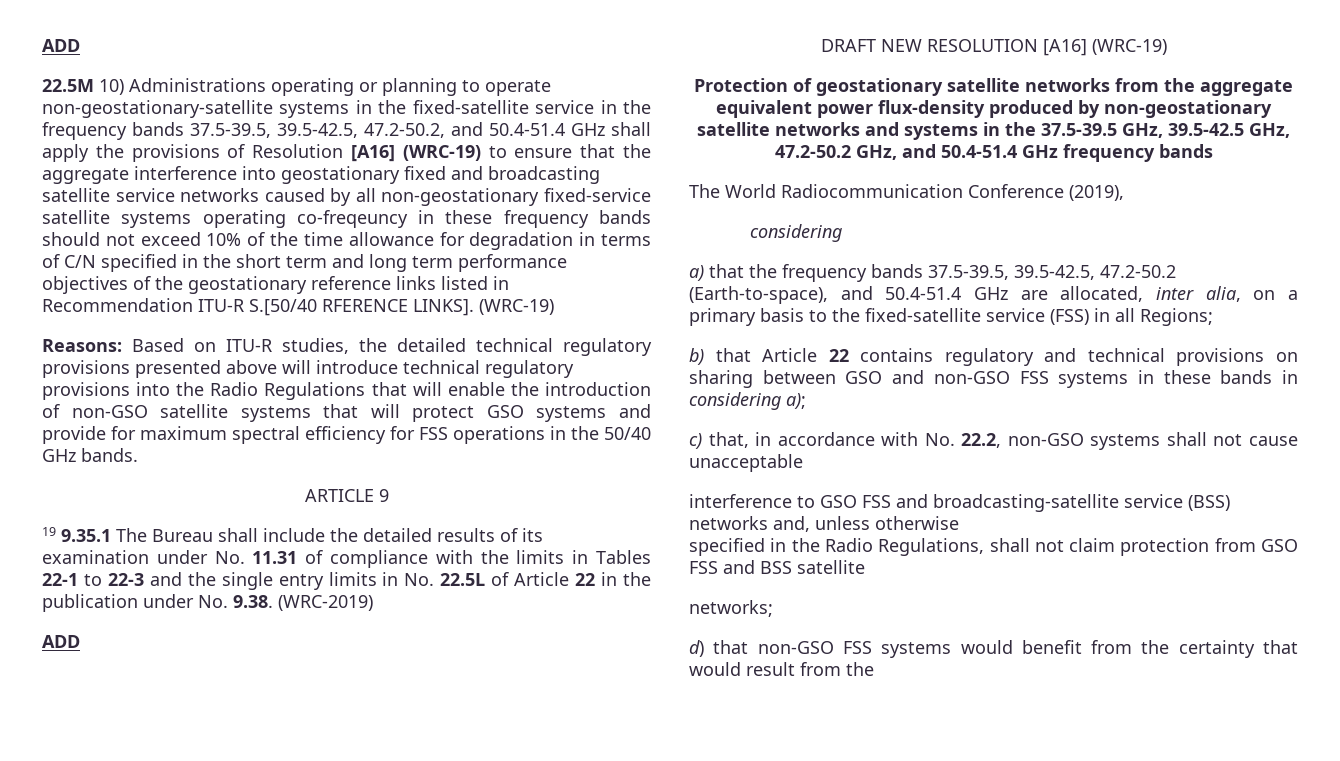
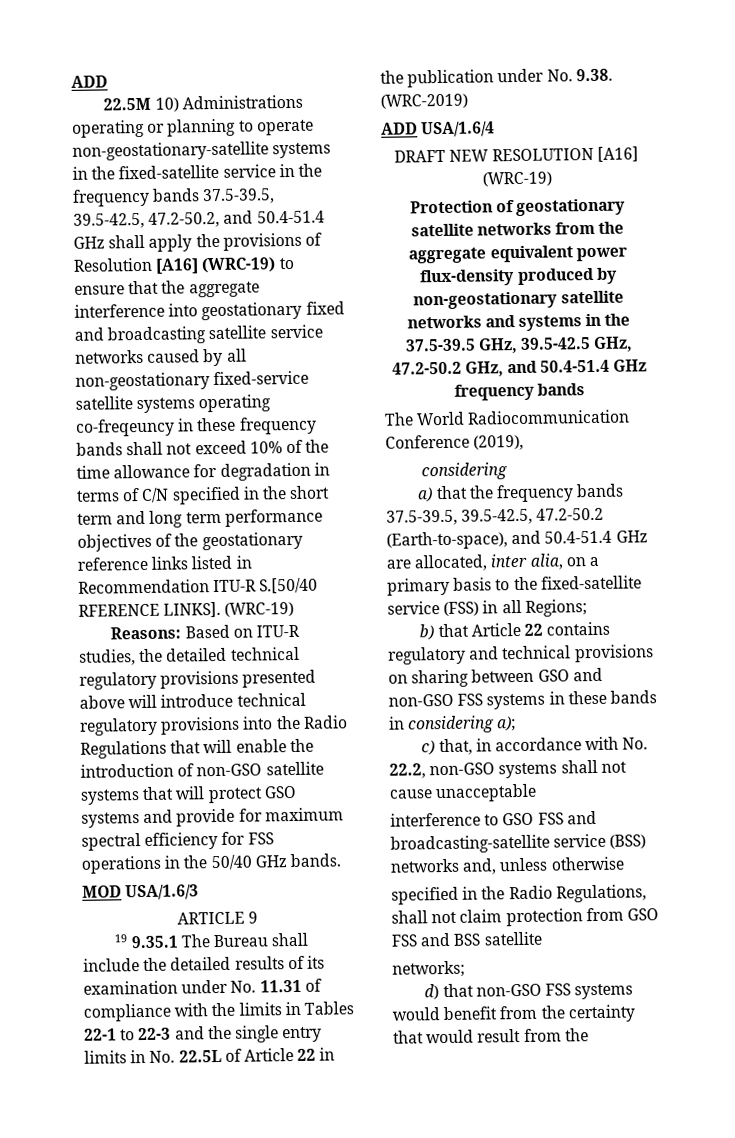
- 22.5M 10) Administrations operating or planning to operate non-geostationary-satellite systems in the fixed-satellite service in the frequency bands 37.5-39.5, 39.5-42.5, 47.2-50.2, and 50.4-51.4 GHz shall apply the provisions of Resolution [A16] (WRC-19) to ensure that the aggregate interference into geostationary fixed and broadcasting satellite service networks caused by all non-geostationary fixed-service satellite systems operating co-freqeuncy in these frequency bands should not exceed 10% of the time allowance for degradation in terms of C/N specified in the short term and long term performance objectives of the geostationary reference links listed in Recommendation ITU-R S.[50/40 RFERENCE LINKS].
+ 22.5M 10) Administrations operating or planning to operate non-geostationary-satellite systems in the fixed-satellite service in the frequency bands 37.5-39.5, 39.5-42.5, 47.2-50.2, and 50.4-51.4 GHz shall apply the provisions of Resolution [A16] (WRC-19) to ensure that the aggregate interference into geostationary fixed and broadcasting satellite service networks caused by all non-geostationary fixed-service satellite systems operating co-freqeuncy in these frequency bands shall not exceed 10% of the time allowance for degradation in terms of C/N specified in the short term and long term performance objectives of the geostationary reference links listed in Recommendation ITU-R S.[50/40 RFERENCE LINKS].
+ MOD USA/1.6/3
  19 9.35.1 The Bureau shall include the detailed results of its examination under No. 11.31 of compliance with the limits in Tables 22-1 to 22-3 and the single entry limits in No. 22.5L of Article 22 in the publication under No. 9.38. (WRC-2019)
- ADD
+ ADD USA/1.6/4

